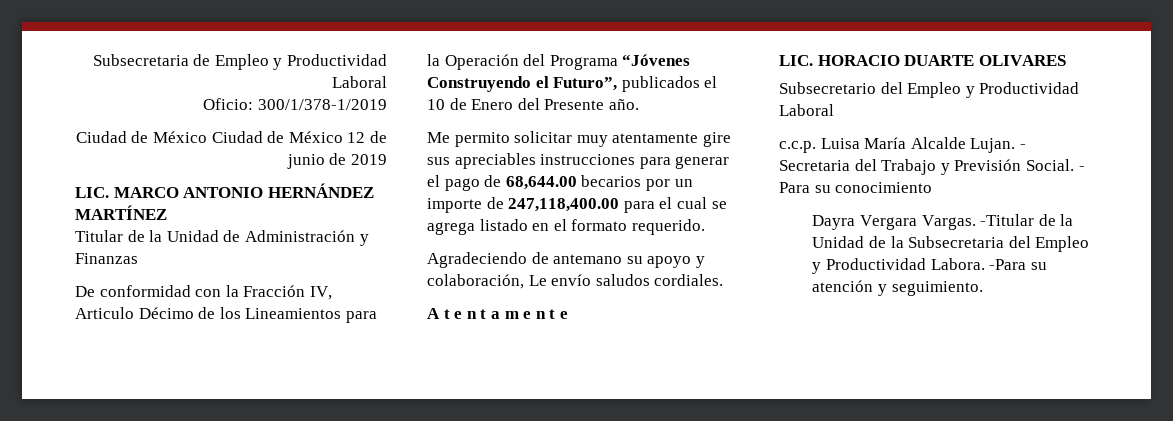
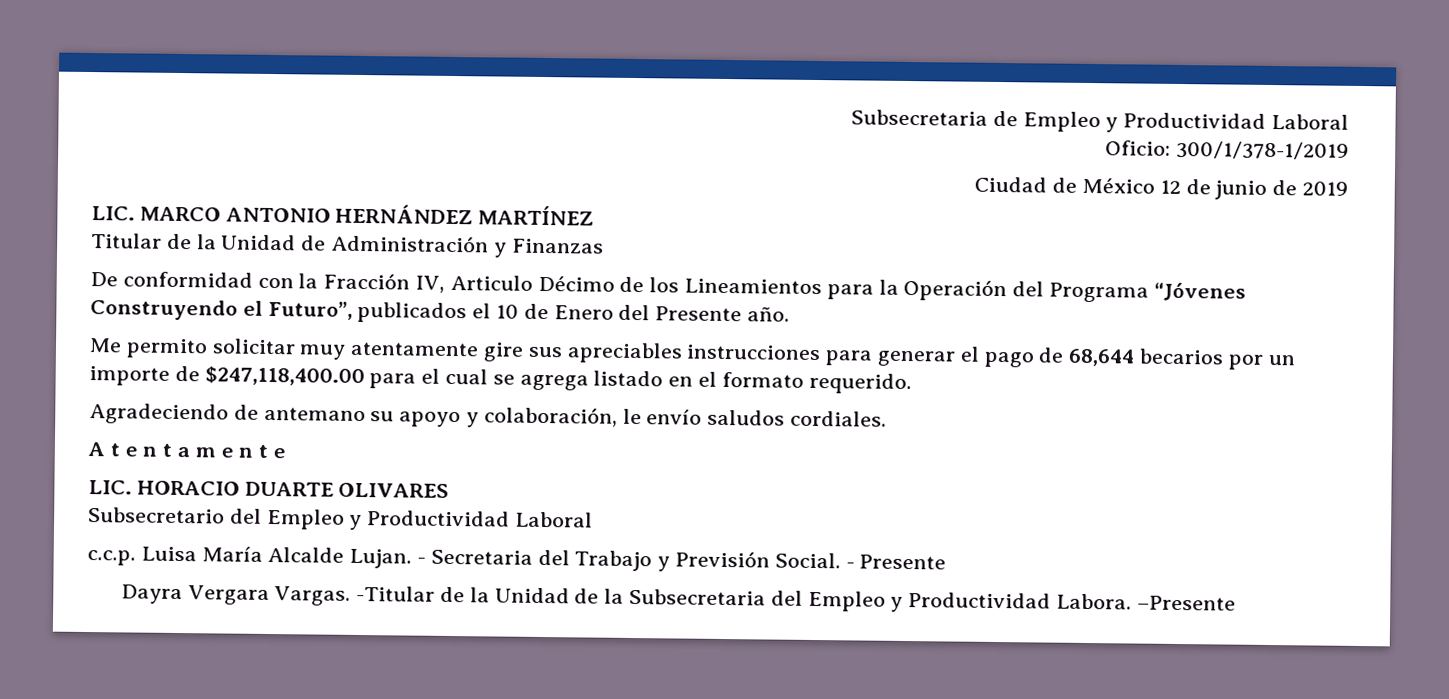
- Ciudad de México Ciudad de México 12 de junio de 2019
+ Ciudad de México 12 de junio de 2019
- Me permito solicitar muy atentamente gire sus apreciables instrucciones para generar el pago de 68,644.00 becarios por un importe de 247,118,400.00 para el cual se agrega listado en el formato requerido.
+ Me permito solicitar muy atentamente gire sus apreciables instrucciones para generar el pago de 68,644 becarios por un importe de $247,118,400.00 para el cual se agrega listado en el formato requerido.
- Agradeciendo de antemano su apoyo y colaboración, Le envío saludos cordiales.
+ Agradeciendo de antemano su apoyo y colaboración, le envío saludos cordiales.
- - Para su conocimiento
+ - Presente
- -Para su atención y seguimiento.
+ –Presente

